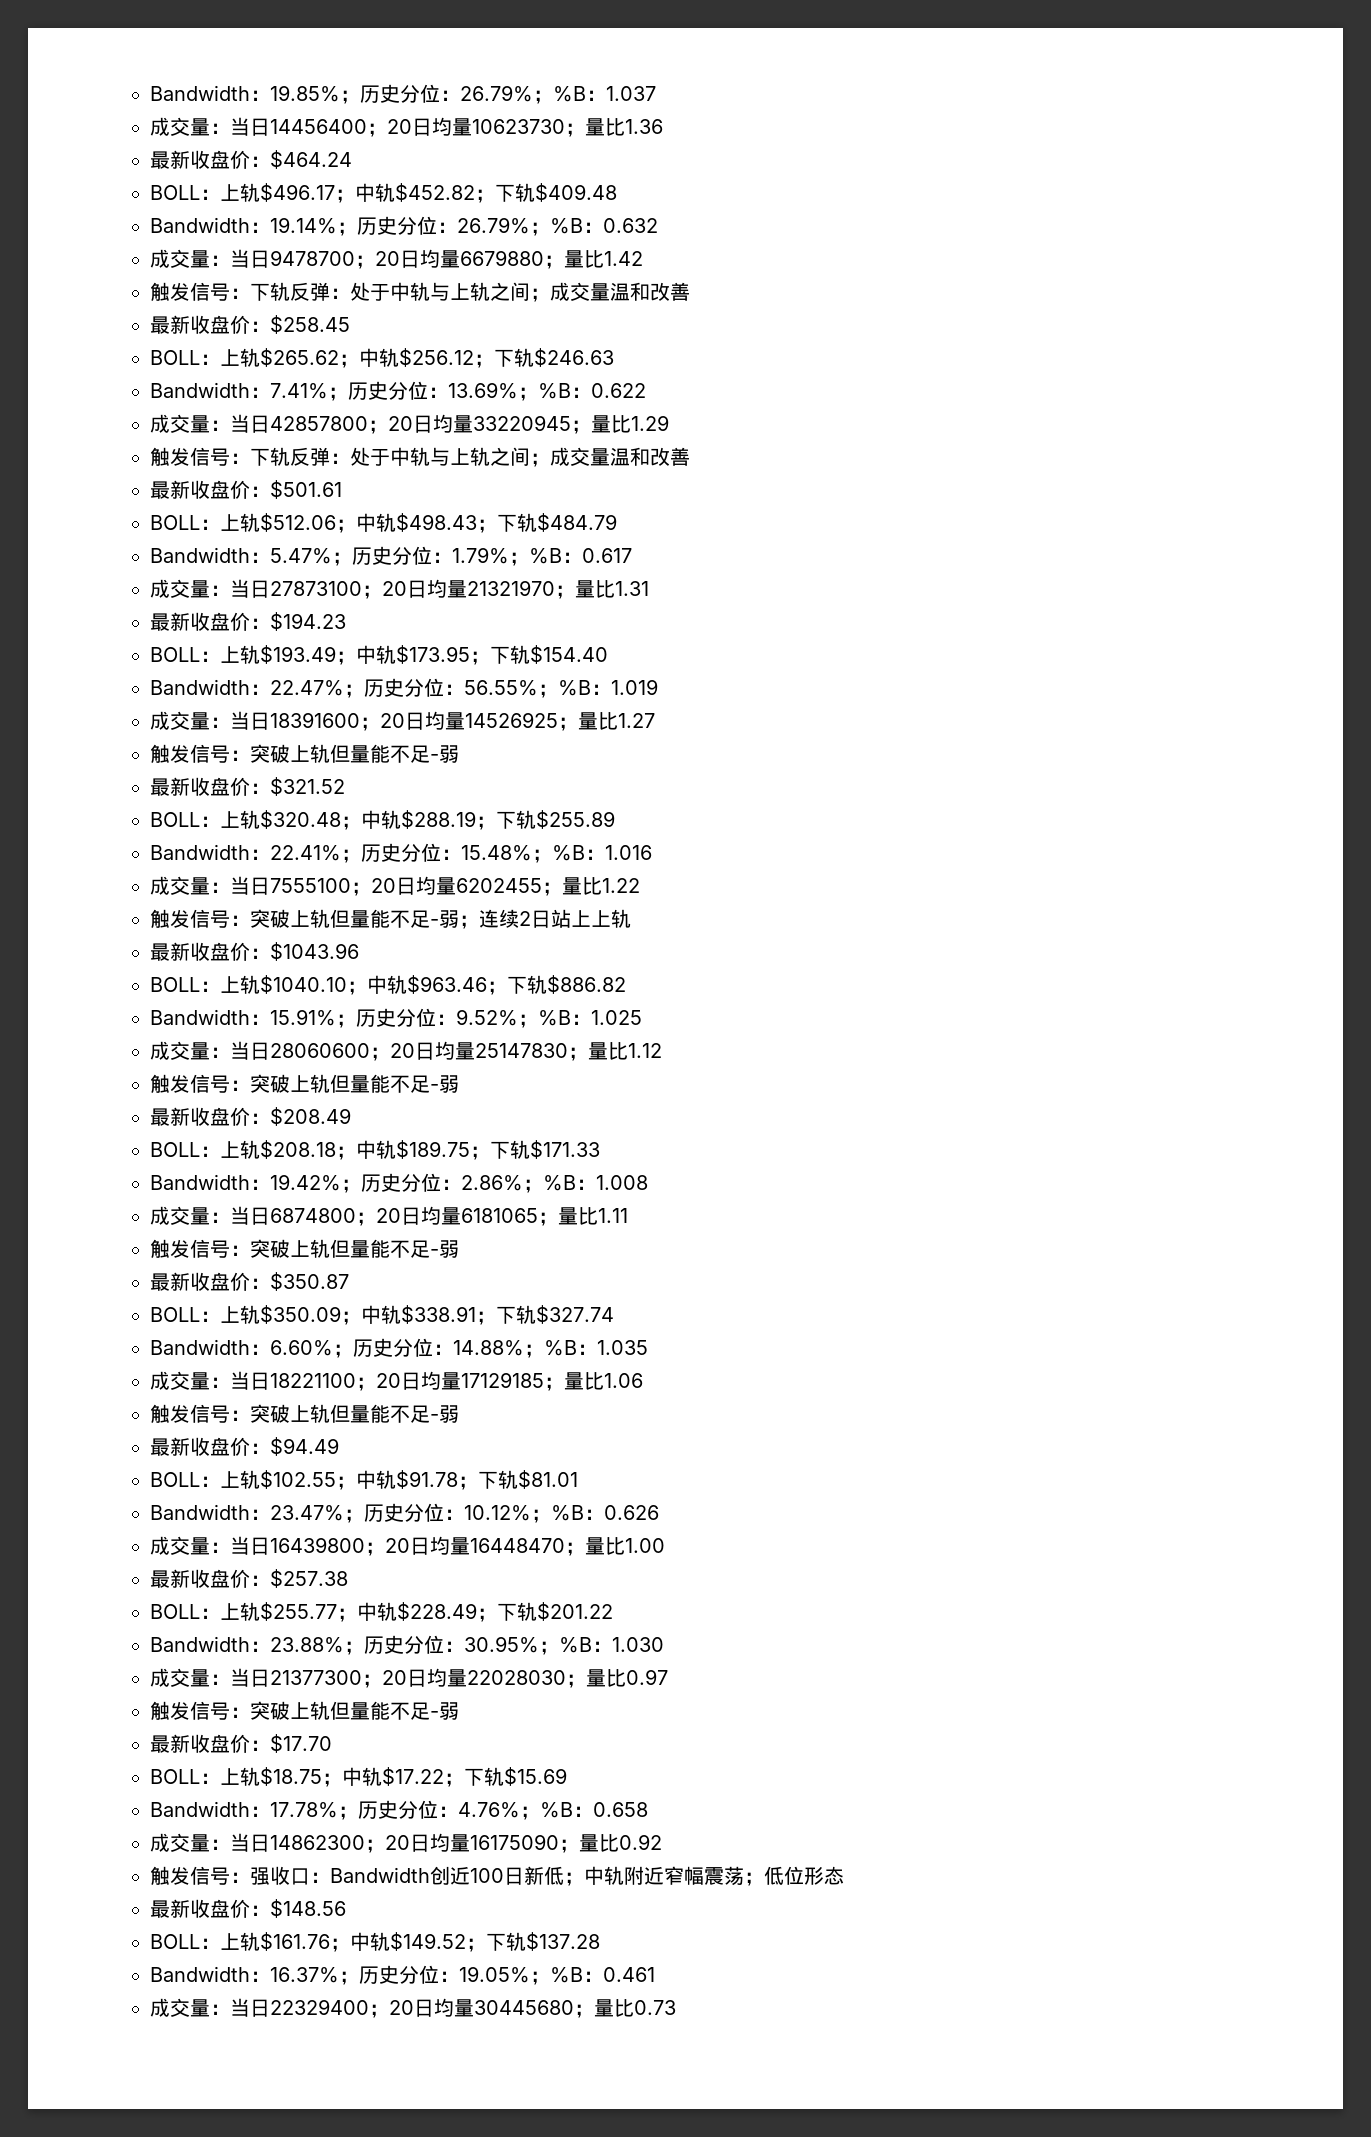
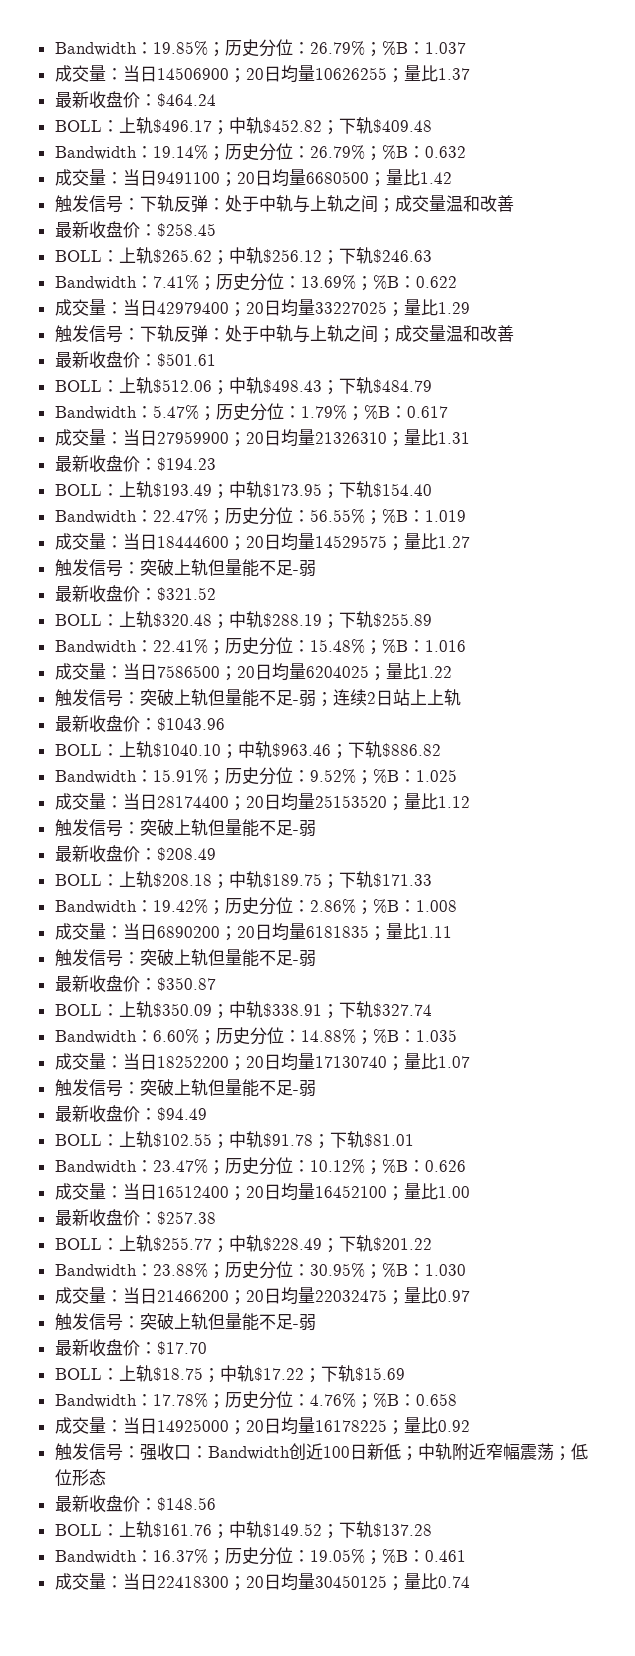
- 成交量：当日14456400；20日均量10623730；量比1.36
+ 成交量：当日14506900；20日均量10626255；量比1.37
- 成交量：当日9478700；20日均量6679880；量比1.42
+ 成交量：当日9491100；20日均量6680500；量比1.42
- 成交量：当日42857800；20日均量33220945；量比1.29
+ 成交量：当日42979400；20日均量33227025；量比1.29
- 成交量：当日27873100；20日均量21321970；量比1.31
+ 成交量：当日27959900；20日均量21326310；量比1.31
- 成交量：当日18391600；20日均量14526925；量比1.27
+ 成交量：当日18444600；20日均量14529575；量比1.27
- 成交量：当日7555100；20日均量6202455；量比1.22
+ 成交量：当日7586500；20日均量6204025；量比1.22
- 成交量：当日28060600；20日均量25147830；量比1.12
+ 成交量：当日28174400；20日均量25153520；量比1.12
- 成交量：当日6874800；20日均量6181065；量比1.11
+ 成交量：当日6890200；20日均量6181835；量比1.11
- 成交量：当日18221100；20日均量17129185；量比1.06
+ 成交量：当日18252200；20日均量17130740；量比1.07
- 成交量：当日16439800；20日均量16448470；量比1.00
+ 成交量：当日16512400；20日均量16452100；量比1.00
- 成交量：当日21377300；20日均量22028030；量比0.97
+ 成交量：当日21466200；20日均量22032475；量比0.97
- 成交量：当日14862300；20日均量16175090；量比0.92
+ 成交量：当日14925000；20日均量16178225；量比0.92
- 成交量：当日22329400；20日均量30445680；量比0.73
+ 成交量：当日22418300；20日均量30450125；量比0.74

